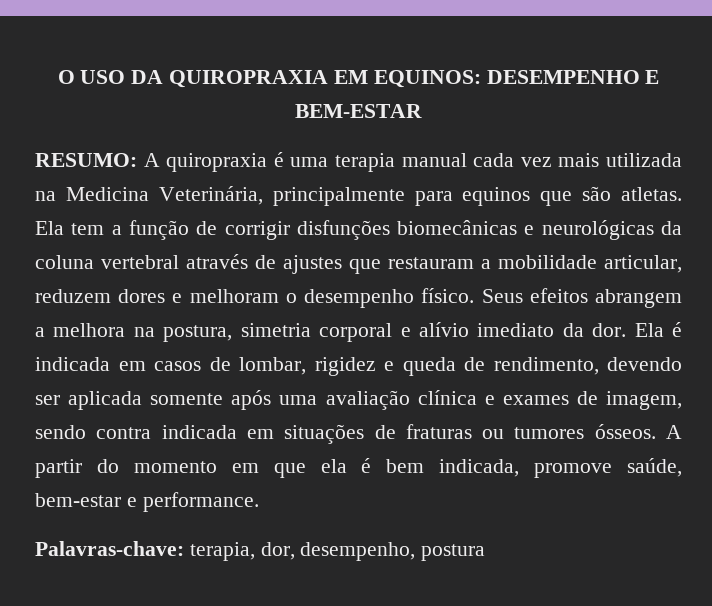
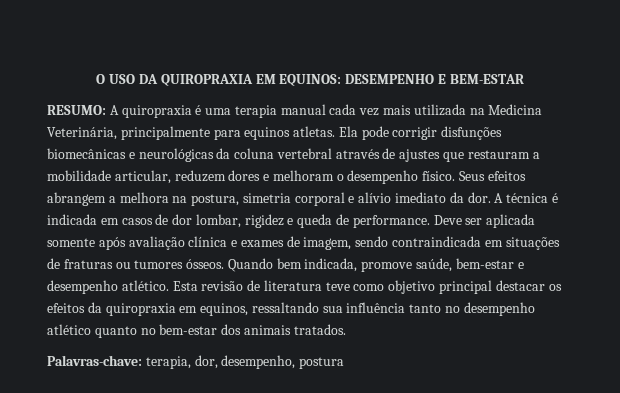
- RESUMO: A quiropraxia é uma terapia manual cada vez mais utilizada na Medicina Veterinária, principalmente para equinos que são atletas. Ela tem a função de corrigir disfunções biomecânicas e neurológicas da coluna vertebral através de ajustes que restauram a mobilidade articular, reduzem dores e melhoram o desempenho físico.
+ RESUMO: A quiropraxia é uma terapia manual cada vez mais utilizada na Medicina Veterinária, principalmente para equinos atletas. Ela pode corrigir disfunções biomecânicas e neurológicas da coluna vertebral através de ajustes que restauram a mobilidade articular, reduzem dores e melhoram o desempenho físico.
- Ela é indicada em casos de lombar, rigidez e queda de rendimento, devendo ser aplicada somente após uma avaliação clínica e exames de imagem, sendo contra indicada em situações de fraturas ou tumores ósseos.
+ A técnica é indicada em casos de dor lombar, rigidez e queda de performance. Deve ser aplicada somente após avaliação clínica e exames de imagem, sendo contraindicada em situações de fraturas ou tumores ósseos.
- A partir do momento em que ela é bem indicada, promove saúde, bem-estar e performance.
+ Quando bem indicada, promove saúde, bem-estar e desempenho atlético. Esta revisão de literatura teve como objetivo principal destacar os efeitos da quiropraxia em equinos, ressaltando sua influência tanto no desempenho atlético quanto no bem-estar dos animais tratados.

